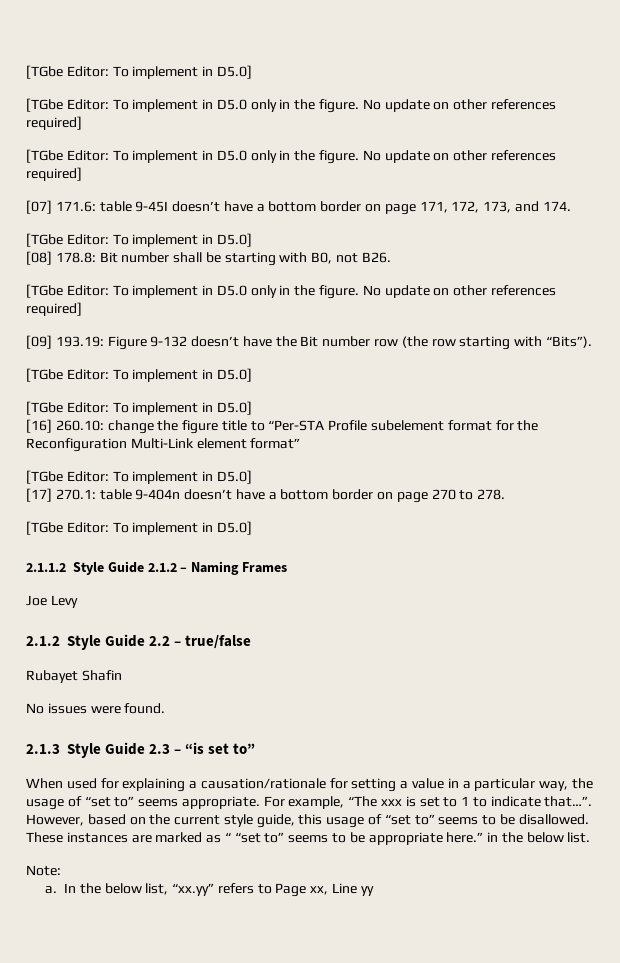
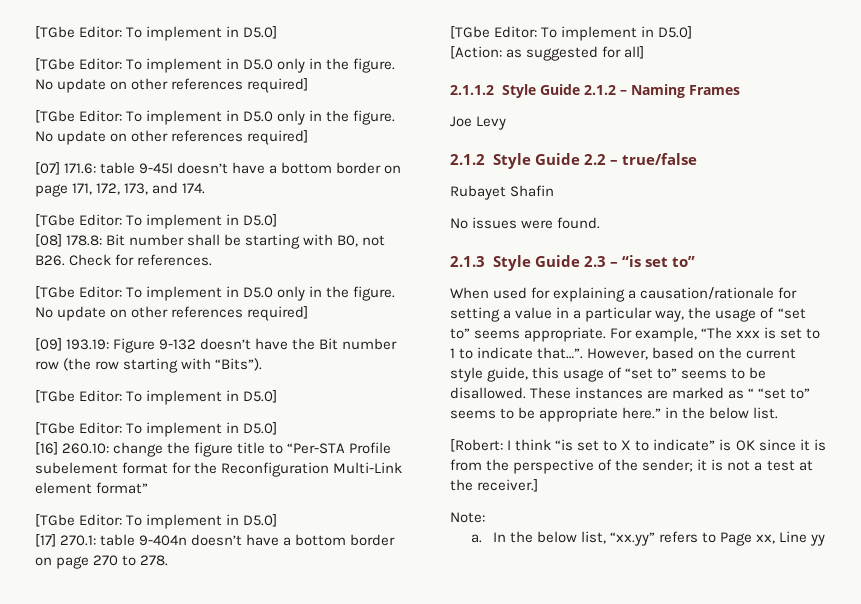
- [08] 178.8: Bit number shall be starting with B0, not B26.
+ [08] 178.8: Bit number shall be starting with B0, not B26. Check for references.
+ [Action: as suggested for all]
+ [Robert: I think “is set to X to indicate” is OK since it is from the perspective of the sender; it is not a test at the receiver.]

